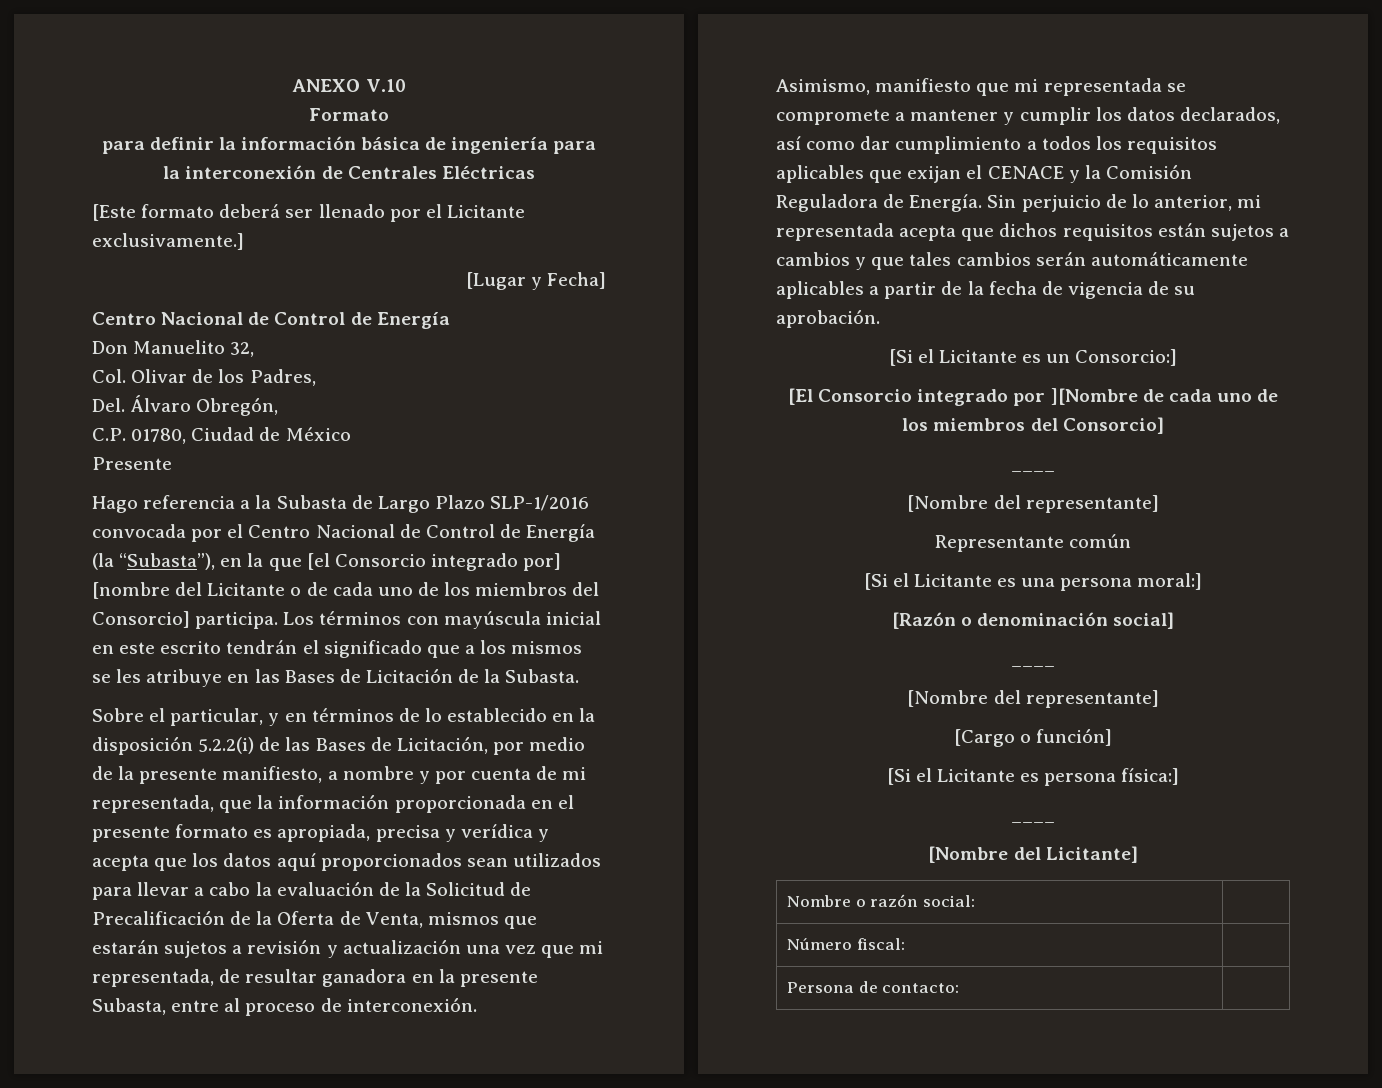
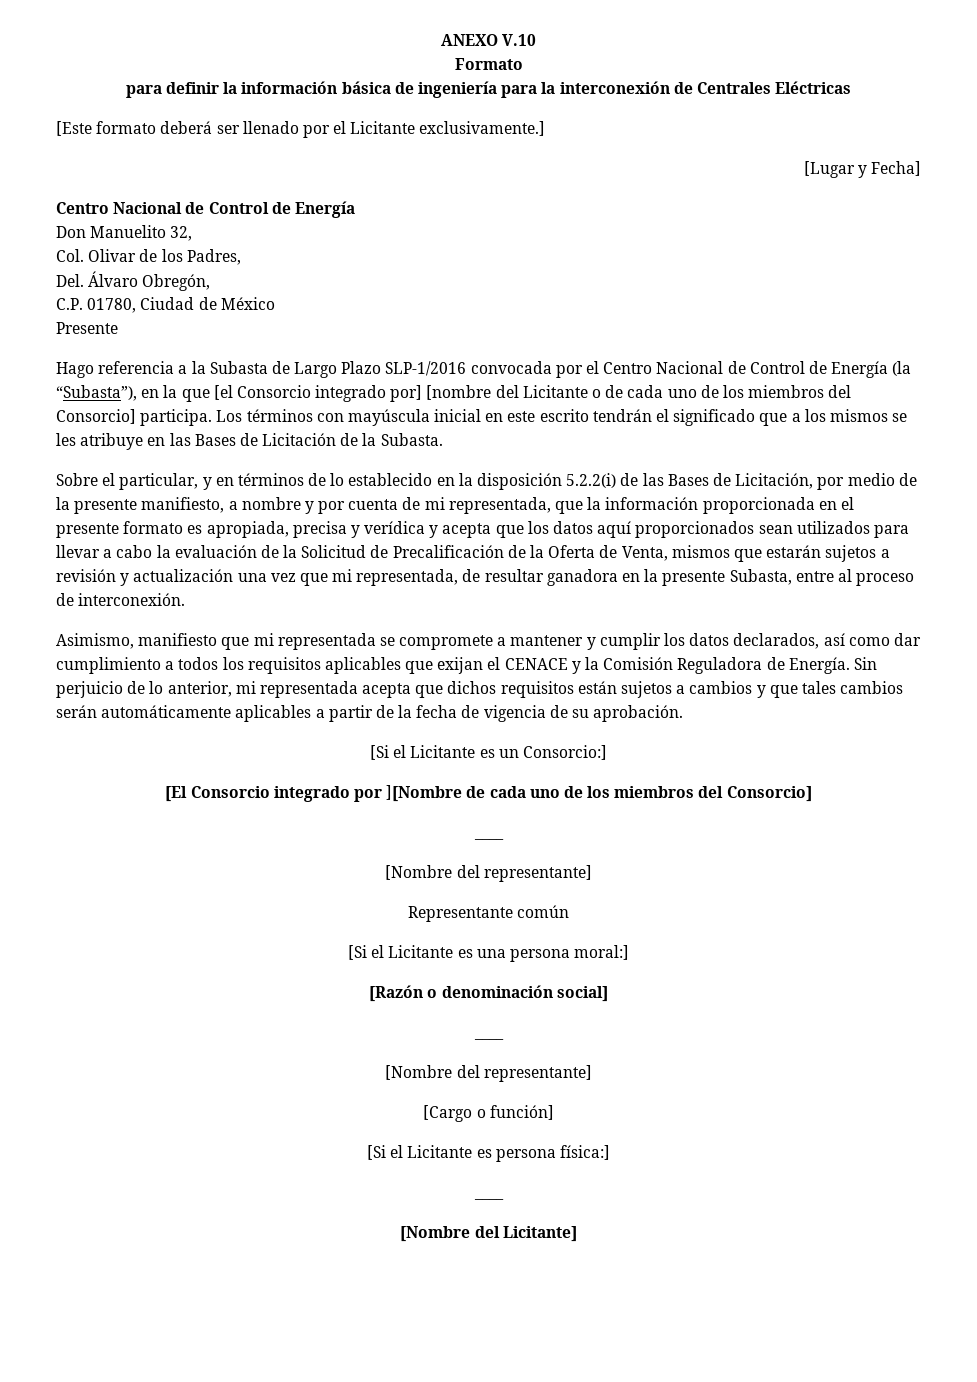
- Nombre o razón social: |
- Número fiscal: |
- Persona de contacto: |

